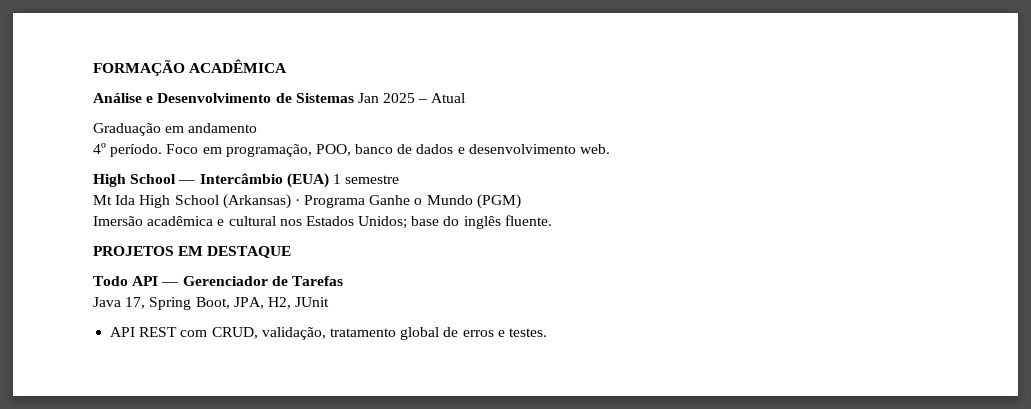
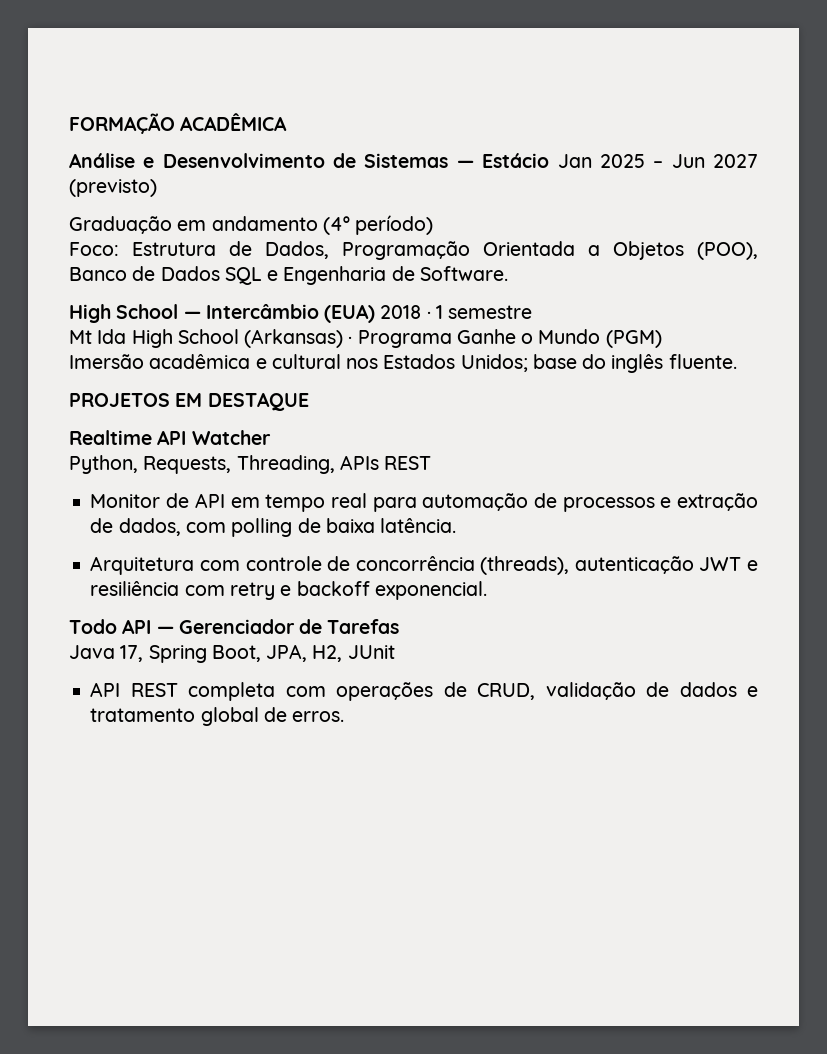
- Análise e Desenvolvimento de Sistemas Jan 2025 – Atual
+ Análise e Desenvolvimento de Sistemas — Estácio Jan 2025 – Jun 2027 (previsto)
- Graduação em andamento
- 4º período. Foco em programação, POO, banco de dados e desenvolvimento web.
+ Graduação em andamento (4º período)
+ Foco: Estrutura de Dados, Programação Orientada a Objetos (POO), Banco de Dados SQL e Engenharia de Software.
- High School — Intercâmbio (EUA) 1 semestre
+ High School — Intercâmbio (EUA) 2018 · 1 semestre
+ Realtime API Watcher
+ Python, Requests, Threading, APIs REST
+ Monitor de API em tempo real para automação de processos e extração de dados, com polling de baixa latência.
+ Arquitetura com controle de concorrência (threads), autenticação JWT e resiliência com retry e backoff exponencial.
- API REST com CRUD, validação, tratamento global de erros e testes.
+ API REST completa com operações de CRUD, validação de dados e tratamento global de erros.

